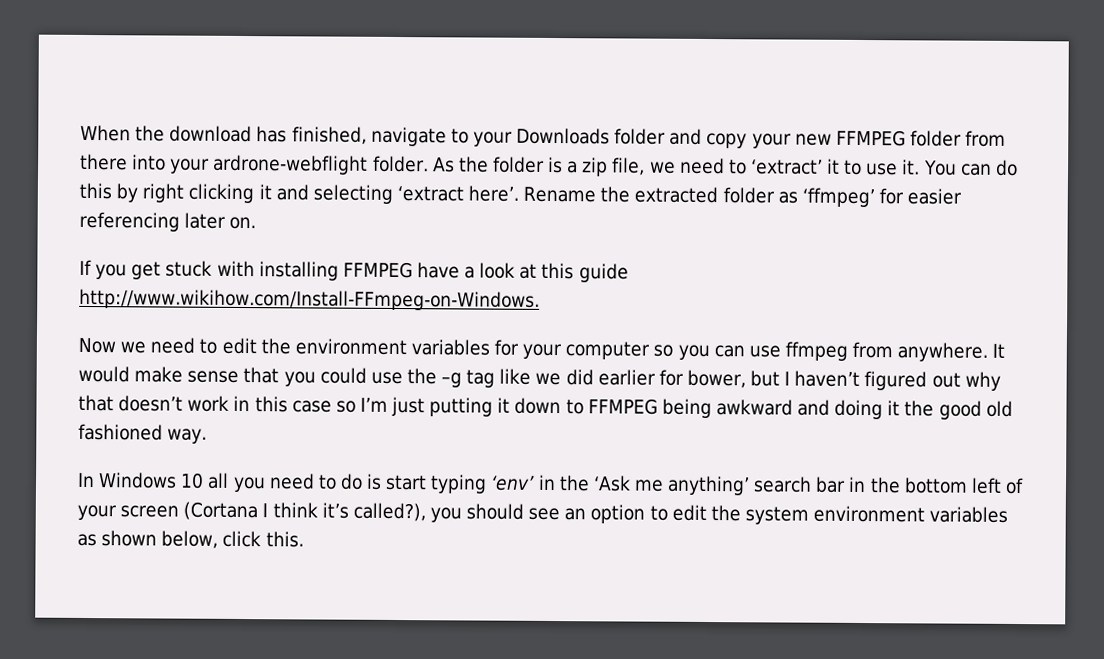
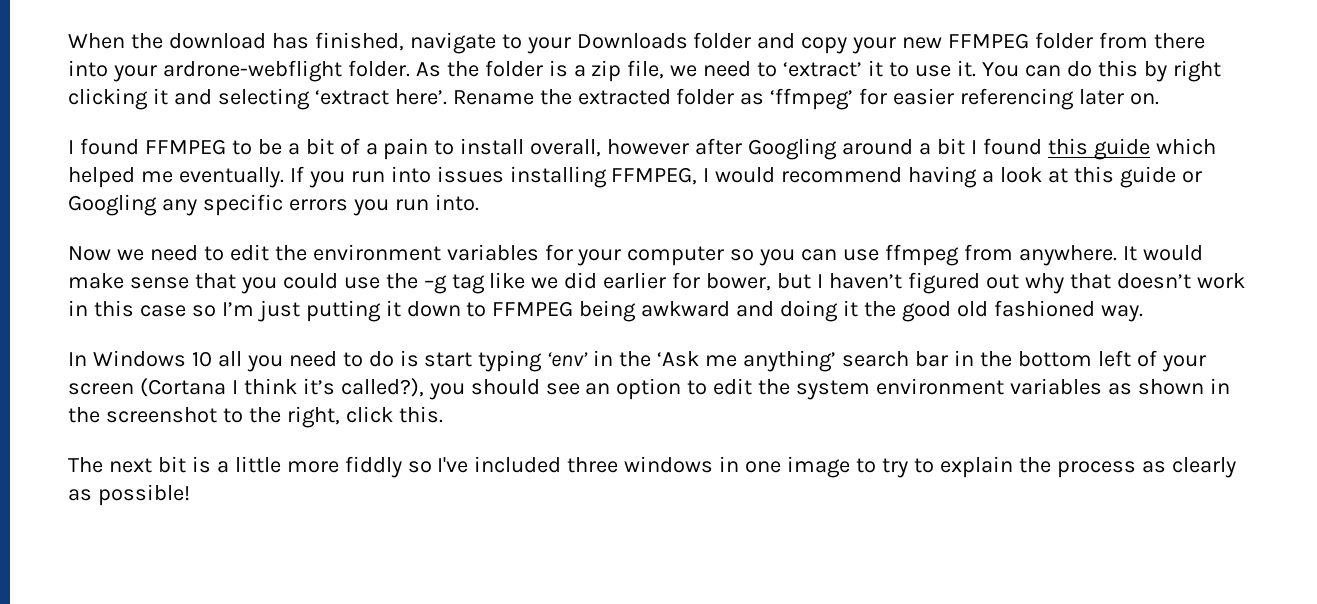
- If you get stuck with installing FFMPEG have a look at this guide http://www.wikihow.com/Install-FFmpeg-on-Windows.
+ I found FFMPEG to be a bit of a pain to install overall, however after Googling around a bit I found this guide which helped me eventually. If you run into issues installing FFMPEG, I would recommend having a look at this guide or Googling any specific errors you run into.
- In Windows 10 all you need to do is start typing ‘env’ in the ‘Ask me anything’ search bar in the bottom left of your screen (Cortana I think it’s called?), you should see an option to edit the system environment variables as shown below, click this.
+ In Windows 10 all you need to do is start typing ‘env’ in the ‘Ask me anything’ search bar in the bottom left of your screen (Cortana I think it’s called?), you should see an option to edit the system environment variables as shown in the screenshot to the right, click this.
+ The next bit is a little more fiddly so I've included three windows in one image to try to explain the process as clearly as possible!

